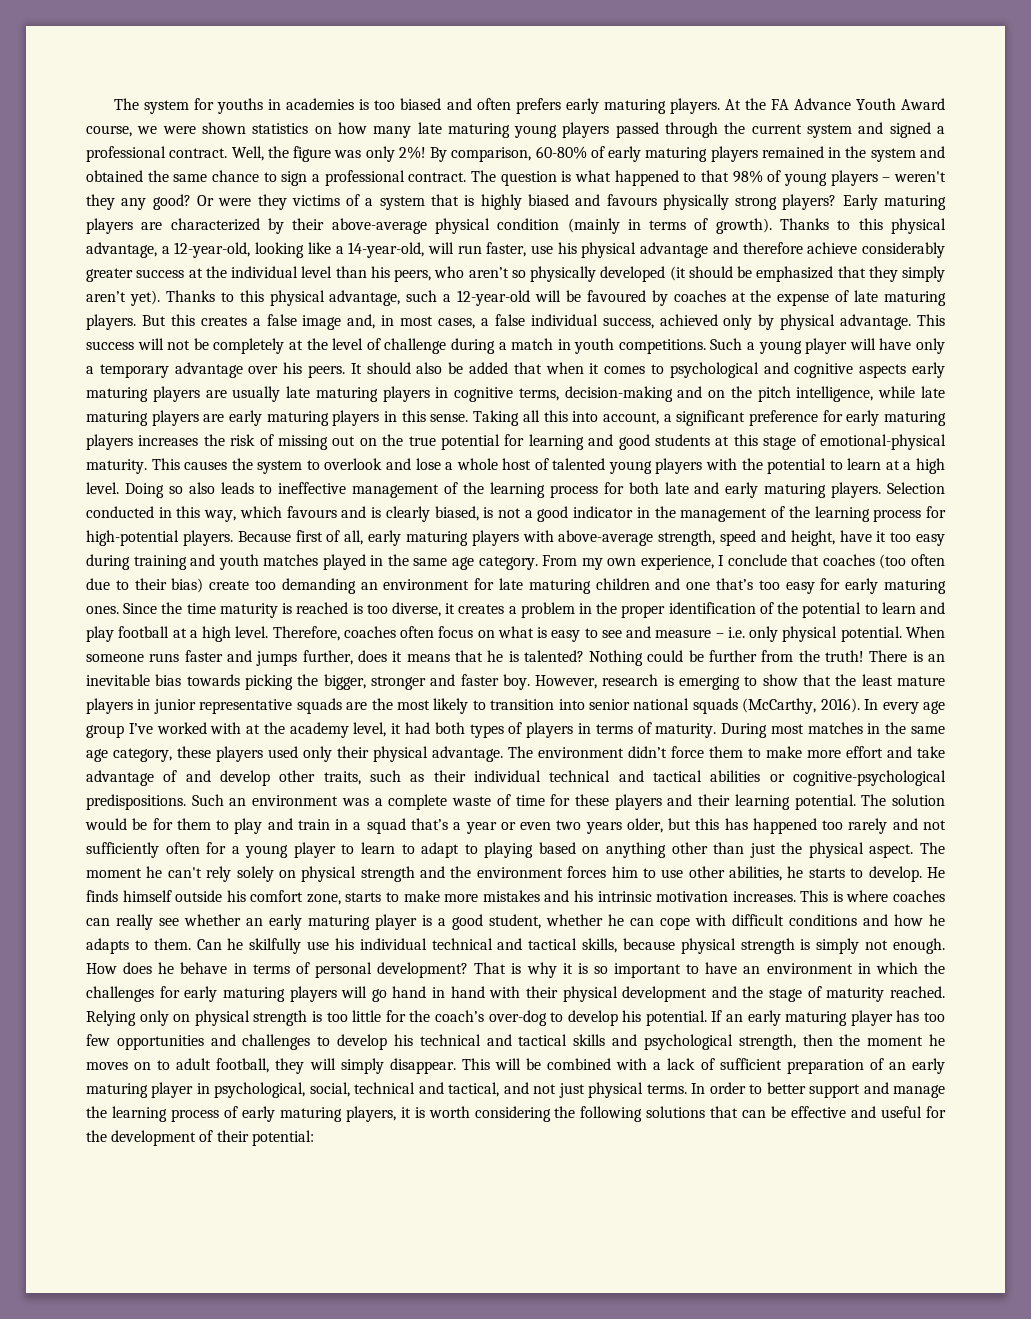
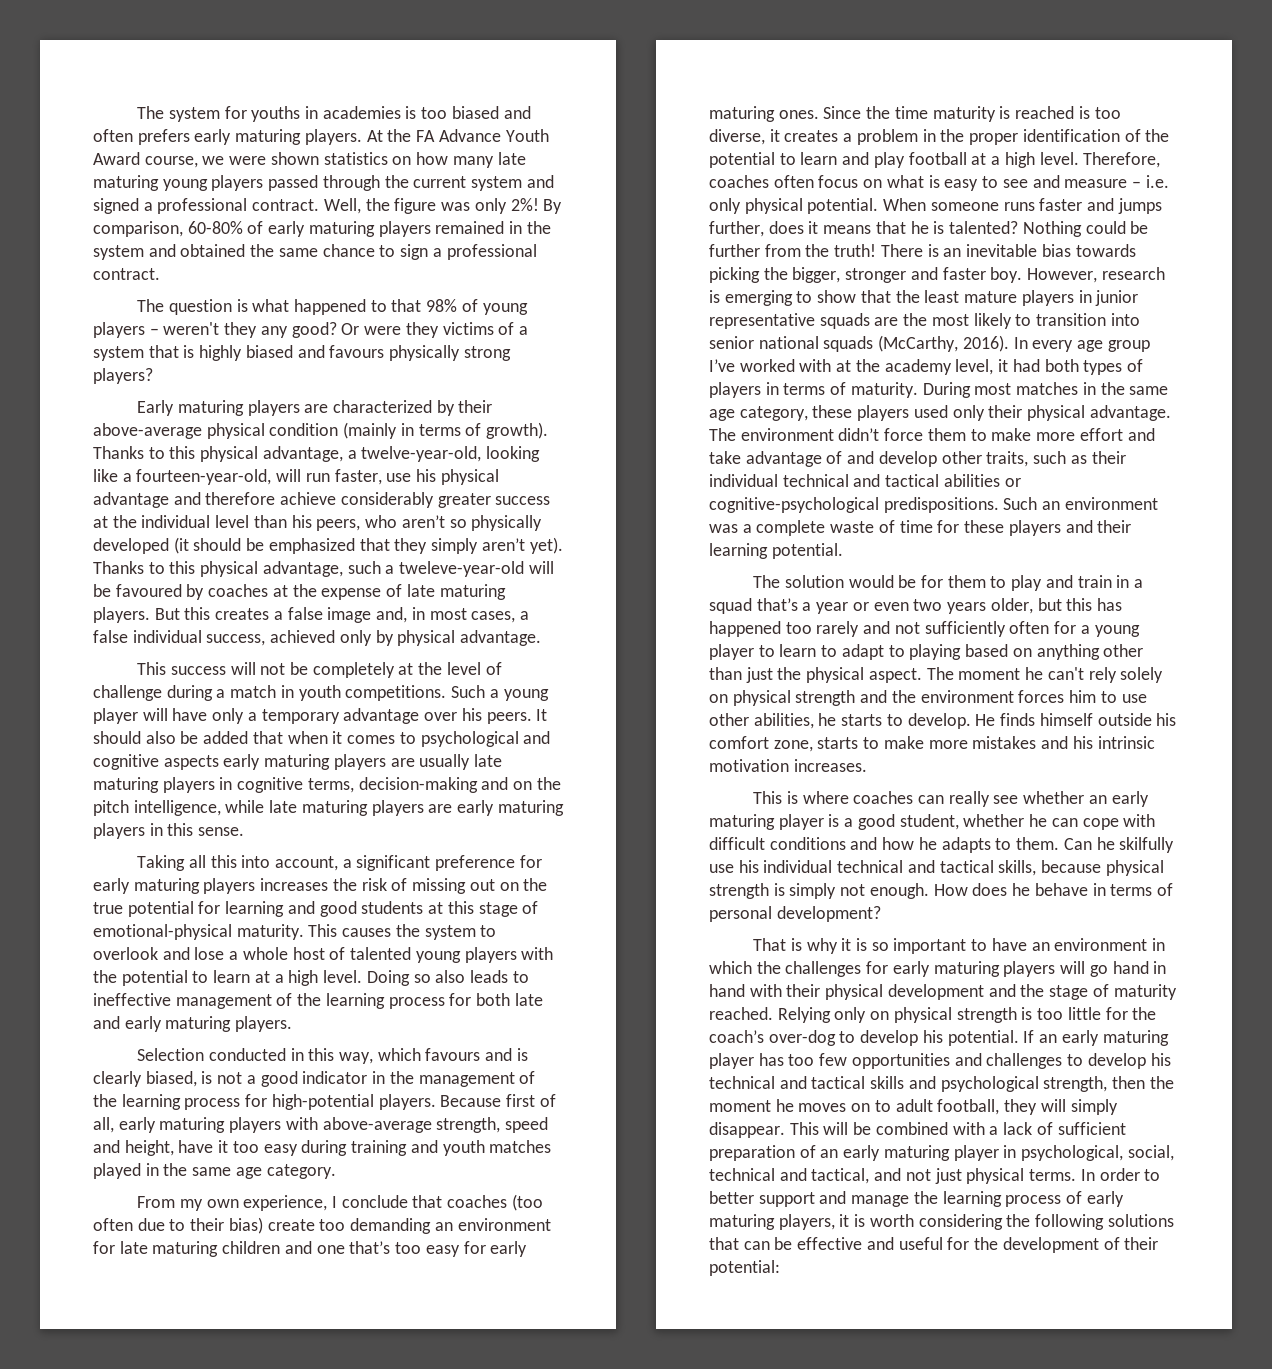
- By comparison, 60-80% of early maturing players remained in the system and obtained the same chance to sign a professional contract. The question is what happened to that 98% of young players – weren't they any good?
+ By comparison, 60-80% of early maturing players remained in the system and obtained the same chance to sign a professional contract.
+ The question is what happened to that 98% of young players – weren't they any good?
- Or were they victims of a system that is highly biased and favours physically strong players? Early maturing players are characterized by their above-average physical condition (mainly in terms of growth).
+ Or were they victims of a system that is highly biased and favours physically strong players?
+ Early maturing players are characterized by their above-average physical condition (mainly in terms of growth).
- Thanks to this physical advantage, a 12-year-old, looking like a 14-year-old, will run faster, use his physical advantage and therefore achieve considerably greater success at the individual level than his peers, who aren’t so physically developed (it should be emphasized that they simply aren’t yet).
+ Thanks to this physical advantage, a twelve-year-old, looking like a fourteen-year-old, will run faster, use his physical advantage and therefore achieve considerably greater success at the individual level than his peers, who aren’t so physically developed (it should be emphasized that they simply aren’t yet).
- Thanks to this physical advantage, such a 12-year-old will be favoured by coaches at the expense of late maturing players.
+ Thanks to this physical advantage, such a tweleve-year-old will be favoured by coaches at the expense of late maturing players.
- But this creates a false image and, in most cases, a false individual success, achieved only by physical advantage. This success will not be completely at the level of challenge during a match in youth competitions.
+ But this creates a false image and, in most cases, a false individual success, achieved only by physical advantage.
+ This success will not be completely at the level of challenge during a match in youth competitions.
- It should also be added that when it comes to psychological and cognitive aspects early maturing players are usually late maturing players in cognitive terms, decision-making and on the pitch intelligence, while late maturing players are early maturing players in this sense. Taking all this into account, a significant preference for early maturing players increases the risk of missing out on the true potential for learning and good students at this stage of emotional-physical maturity.
+ It should also be added that when it comes to psychological and cognitive aspects early maturing players are usually late maturing players in cognitive terms, decision-making and on the pitch intelligence, while late maturing players are early maturing players in this sense.
+ Taking all this into account, a significant preference for early maturing players increases the risk of missing out on the true potential for learning and good students at this stage of emotional-physical maturity.
- Doing so also leads to ineffective management of the learning process for both late and early maturing players. Selection conducted in this way, which favours and is clearly biased, is not a good indicator in the management of the learning process for high-potential players.
+ Doing so also leads to ineffective management of the learning process for both late and early maturing players.
+ Selection conducted in this way, which favours and is clearly biased, is not a good indicator in the management of the learning process for high-potential players.
- Because first of all, early maturing players with above-average strength, speed and height, have it too easy during training and youth matches played in the same age category. From my own experience, I conclude that coaches (too often due to their bias) create too demanding an environment for late maturing children and one that’s too easy for early maturing ones.
+ Because first of all, early maturing players with above-average strength, speed and height, have it too easy during training and youth matches played in the same age category.
+ From my own experience, I conclude that coaches (too often due to their bias) create too demanding an environment for late maturing children and one that’s too easy for early maturing ones.
- Such an environment was a complete waste of time for these players and their learning potential. The solution would be for them to play and train in a squad that’s a year or even two years older, but this has happened too rarely and not sufficiently often for a young player to learn to adapt to playing based on anything other than just the physical aspect.
+ Such an environment was a complete waste of time for these players and their learning potential.
+ The solution would be for them to play and train in a squad that’s a year or even two years older, but this has happened too rarely and not sufficiently often for a young player to learn to adapt to playing based on anything other than just the physical aspect.
- He finds himself outside his comfort zone, starts to make more mistakes and his intrinsic motivation increases. This is where coaches can really see whether an early maturing player is a good student, whether he can cope with difficult conditions and how he adapts to them.
+ He finds himself outside his comfort zone, starts to make more mistakes and his intrinsic motivation increases.
+ This is where coaches can really see whether an early maturing player is a good student, whether he can cope with difficult conditions and how he adapts to them.
- How does he behave in terms of personal development? That is why it is so important to have an environment in which the challenges for early maturing players will go hand in hand with their physical development and the stage of maturity reached.
+ How does he behave in terms of personal development?
+ That is why it is so important to have an environment in which the challenges for early maturing players will go hand in hand with their physical development and the stage of maturity reached.

